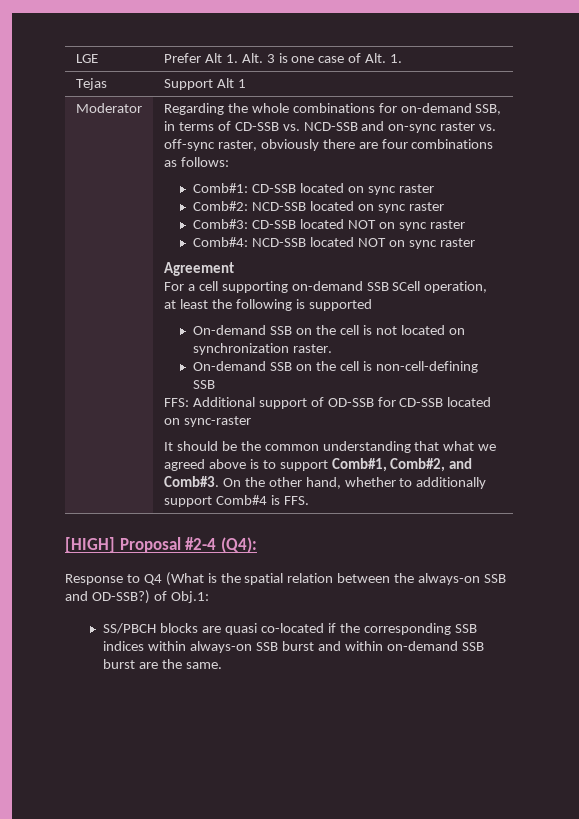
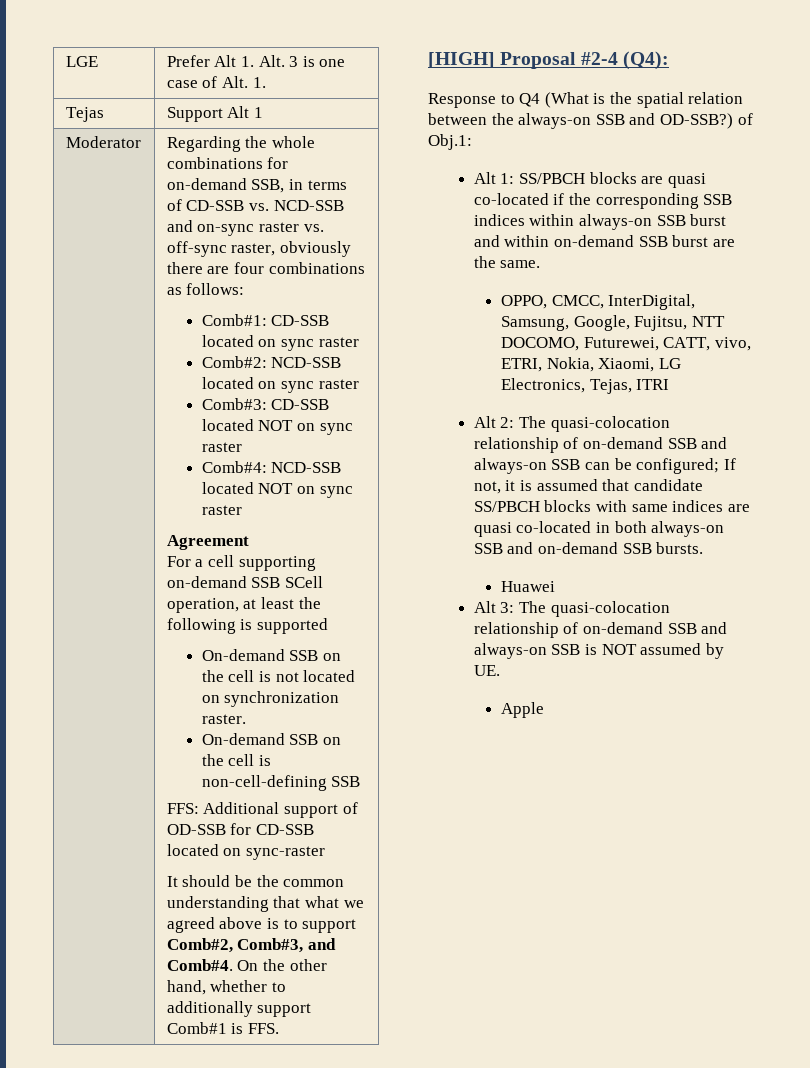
- It should be the common understanding that what we agreed above is to support Comb#1, Comb#2, and Comb#3.
+ It should be the common understanding that what we agreed above is to support Comb#2, Comb#3, and Comb#4.
- On the other hand, whether to additionally support Comb#4 is FFS.
+ On the other hand, whether to additionally support Comb#1 is FFS.
- SS/PBCH blocks are quasi co-located if the corresponding SSB indices within always-on SSB burst and within on-demand SSB burst are the same.
+ Alt 1: SS/PBCH blocks are quasi co-located if the corresponding SSB indices within always-on SSB burst and within on-demand SSB burst are the same.
+ OPPO, CMCC, InterDigital, Samsung, Google, Fujitsu, NTT DOCOMO, Futurewei, CATT, vivo, ETRI, Nokia, Xiaomi, LG Electronics, Tejas, ITRI
+ Alt 2: The quasi-colocation relationship of on-demand SSB and always-on SSB can be configured; If not, it is assumed that candidate SS/PBCH blocks with same indices are quasi co-located in both always-on SSB and on-demand SSB bursts.
+ Huawei
+ Alt 3: The quasi-colocation relationship of on-demand SSB and always-on SSB is NOT assumed by UE.
+ Apple

